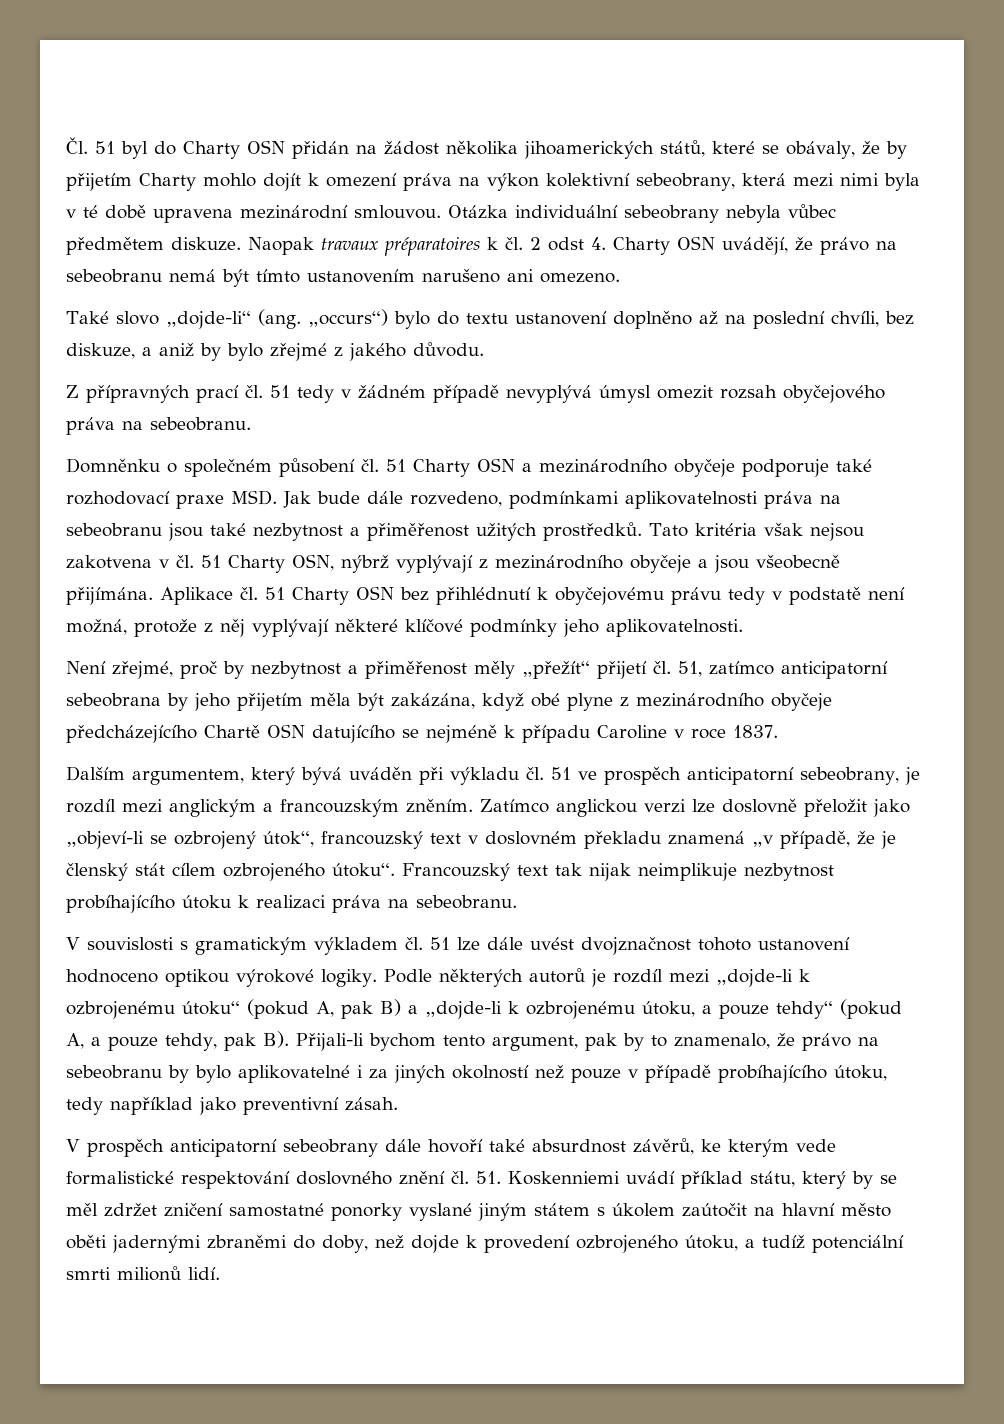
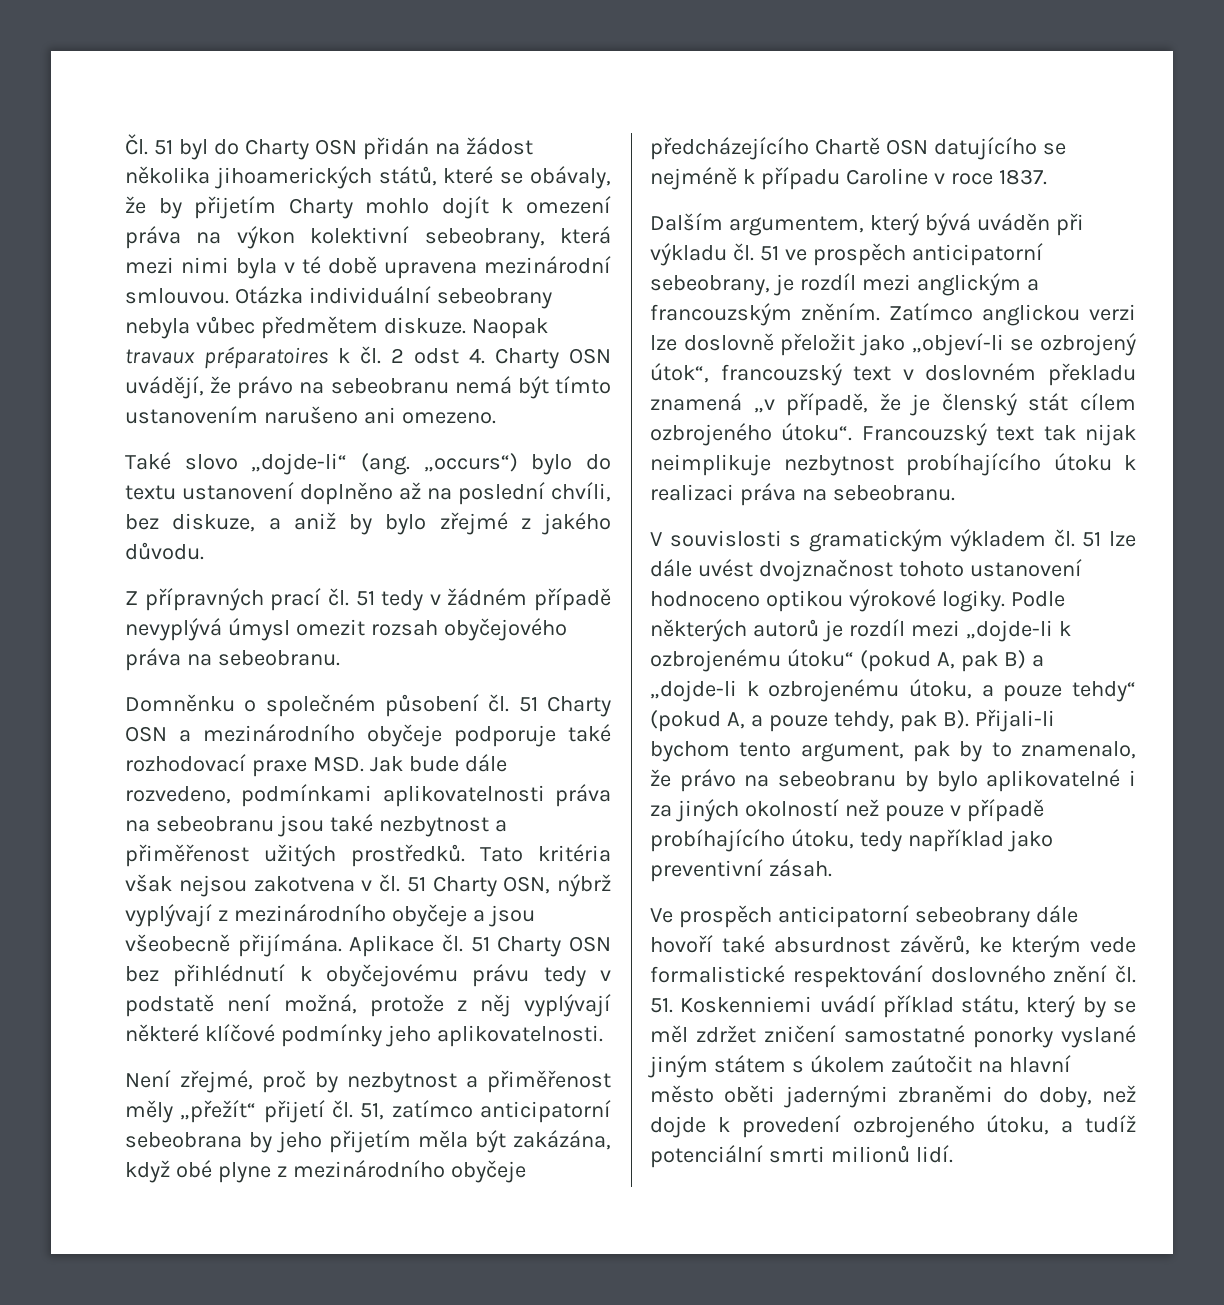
- V prospěch anticipatorní sebeobrany dále hovoří také absurdnost závěrů, ke kterým vede formalistické respektování doslovného znění čl. 51. Koskenniemi uvádí příklad státu, který by se měl zdržet zničení samostatné ponorky vyslané jiným státem s úkolem zaútočit na hlavní město oběti jadernými zbraněmi do doby, než dojde k provedení ozbrojeného útoku, a tudíž potenciální smrti milionů lidí.
+ Ve prospěch anticipatorní sebeobrany dále hovoří také absurdnost závěrů, ke kterým vede formalistické respektování doslovného znění čl. 51. Koskenniemi uvádí příklad státu, který by se měl zdržet zničení samostatné ponorky vyslané jiným státem s úkolem zaútočit na hlavní město oběti jadernými zbraněmi do doby, než dojde k provedení ozbrojeného útoku, a tudíž potenciální smrti milionů lidí.

